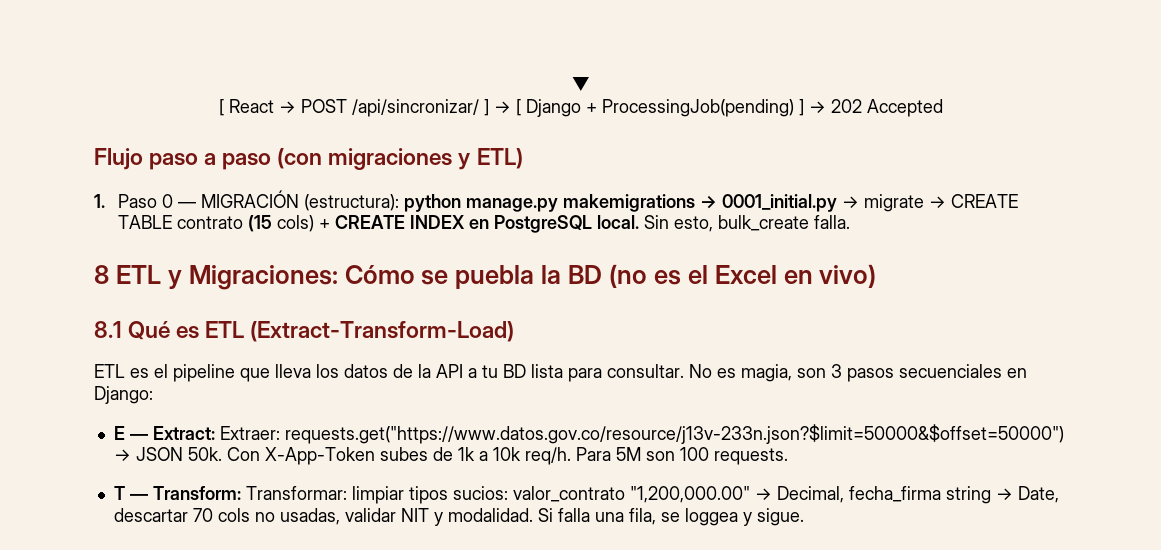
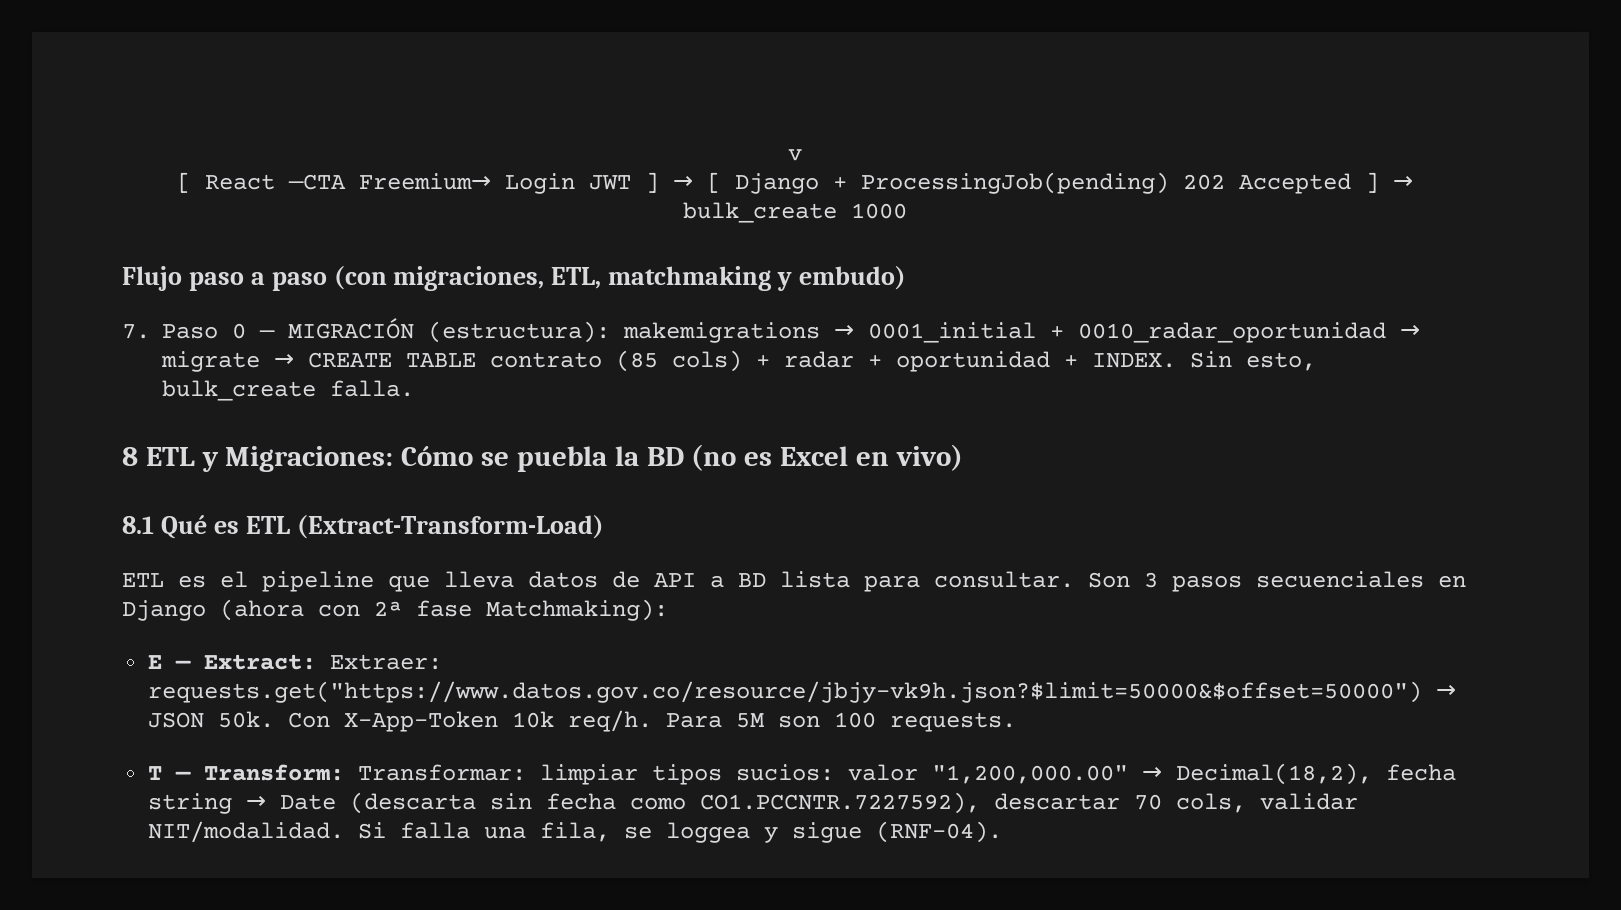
- ▼
+ v
- [ React → POST /api/sincronizar/ ] → [ Django + ProcessingJob(pending) ] → 202 Accepted
+ [ React —CTA Freemium→ Login JWT ] → [ Django + ProcessingJob(pending) 202 Accepted ] → bulk_create 1000
- Flujo paso a paso (con migraciones y ETL)
- 1. Paso 0 — MIGRACIÓN (estructura): python manage.py makemigrations → 0001_initial.py → migrate → CREATE TABLE contrato (15 cols) + CREATE INDEX en PostgreSQL local.
+ Flujo paso a paso (con migraciones, ETL, matchmaking y embudo)
+ 7. Paso 0 — MIGRACIÓN (estructura): makemigrations → 0001_initial + 0010_radar_oportunidad → migrate → CREATE TABLE contrato (85 cols) + radar + oportunidad + INDEX.
- 8 ETL y Migraciones: Cómo se puebla la BD (no es el Excel en vivo)
+ 8 ETL y Migraciones: Cómo se puebla la BD (no es Excel en vivo)
- ETL es el pipeline que lleva los datos de la API a tu BD lista para consultar.
+ ETL es el pipeline que lleva datos de API a BD lista para consultar.
- No es magia, son 3 pasos secuenciales en Django:
+ Son 3 pasos secuenciales en Django (ahora con 2ª fase Matchmaking):
- E — Extract: Extraer: requests.get("https://www.datos.gov.co/resource/j13v-233n.json?$limit=50000&$offset=50000") → JSON 50k.
+ E — Extract: Extraer: requests.get("https://www.datos.gov.co/resource/jbjy-vk9h.json?$limit=50000&$offset=50000") → JSON 50k.
- Con X-App-Token subes de 1k a 10k req/h.
+ Con X-App-Token 10k req/h.
- T — Transform: Transformar: limpiar tipos sucios: valor_contrato "1,200,000.00" → Decimal, fecha_firma string → Date, descartar 70 cols no usadas, validar NIT y modalidad.
+ T — Transform: Transformar: limpiar tipos sucios: valor "1,200,000.00" → Decimal(18,2), fecha string → Date (descarta sin fecha como CO1.PCCNTR.7227592), descartar 70 cols, validar NIT/modalidad.
- Si falla una fila, se loggea y sigue.
+ Si falla una fila, se loggea y sigue (RNF-04).

